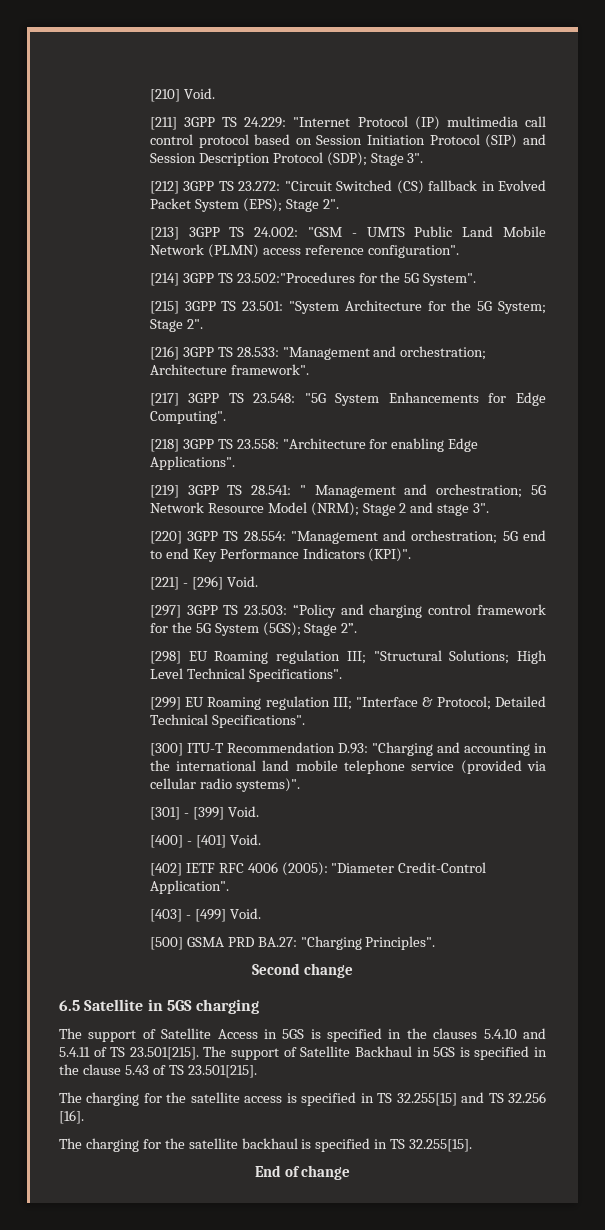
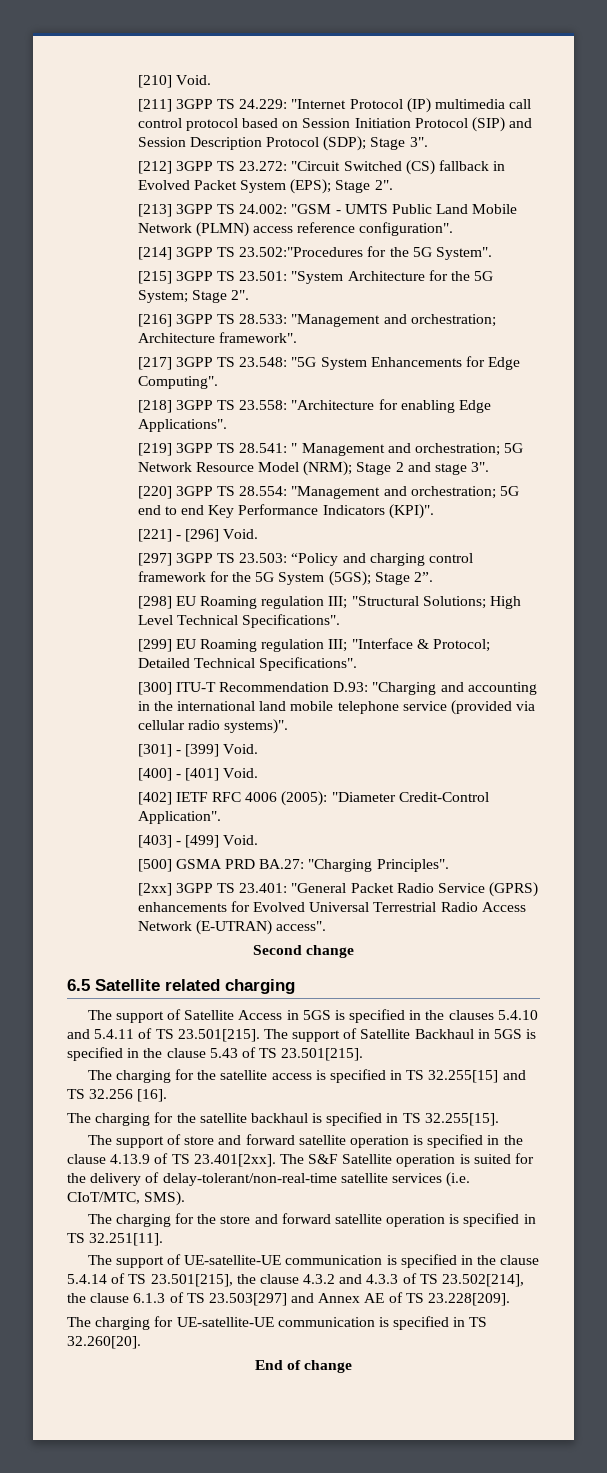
+ [2xx] 3GPP TS 23.401: "General Packet Radio Service (GPRS) enhancements for Evolved Universal Terrestrial Radio Access Network (E-UTRAN) access".
- 6.5 Satellite in 5GS charging
+ 6.5 Satellite related charging
+ The support of store and forward satellite operation is specified in the clause 4.13.9 of TS 23.401[2xx]. The S&F Satellite operation is suited for the delivery of delay-tolerant/non-real-time satellite services (i.e. CIoT/MTC, SMS).
+ The charging for the store and forward satellite operation is specified in TS 32.251[11].
+ The support of UE-satellite-UE communication is specified in the clause 5.4.14 of TS 23.501[215], the clause 4.3.2 and 4.3.3 of TS 23.502[214], the clause 6.1.3 of TS 23.503[297] and Annex AE of TS 23.228[209].
+ The charging for UE-satellite-UE communication is specified in TS 32.260[20].

